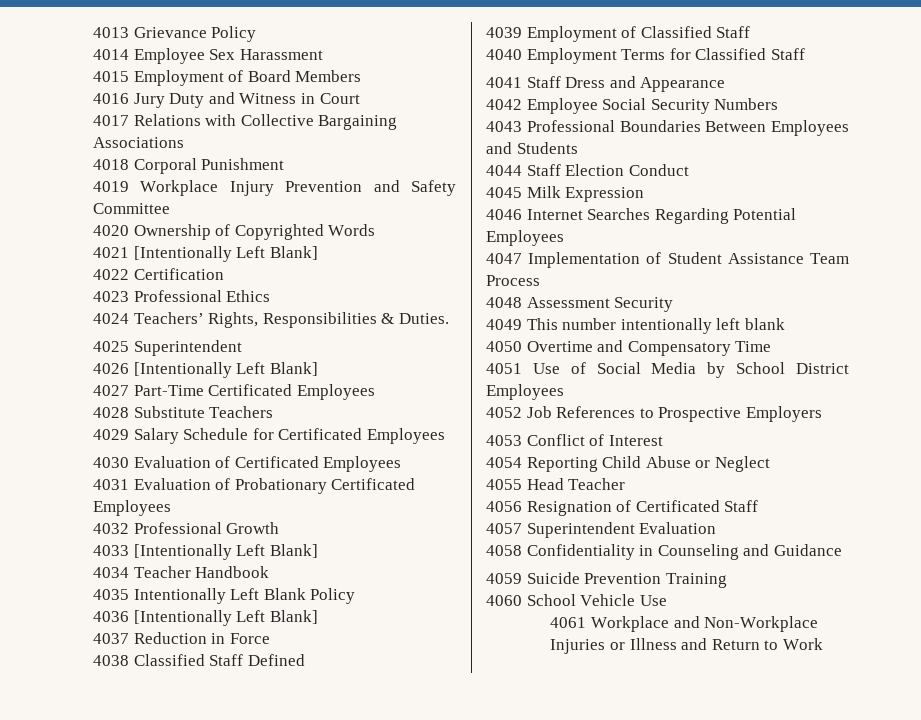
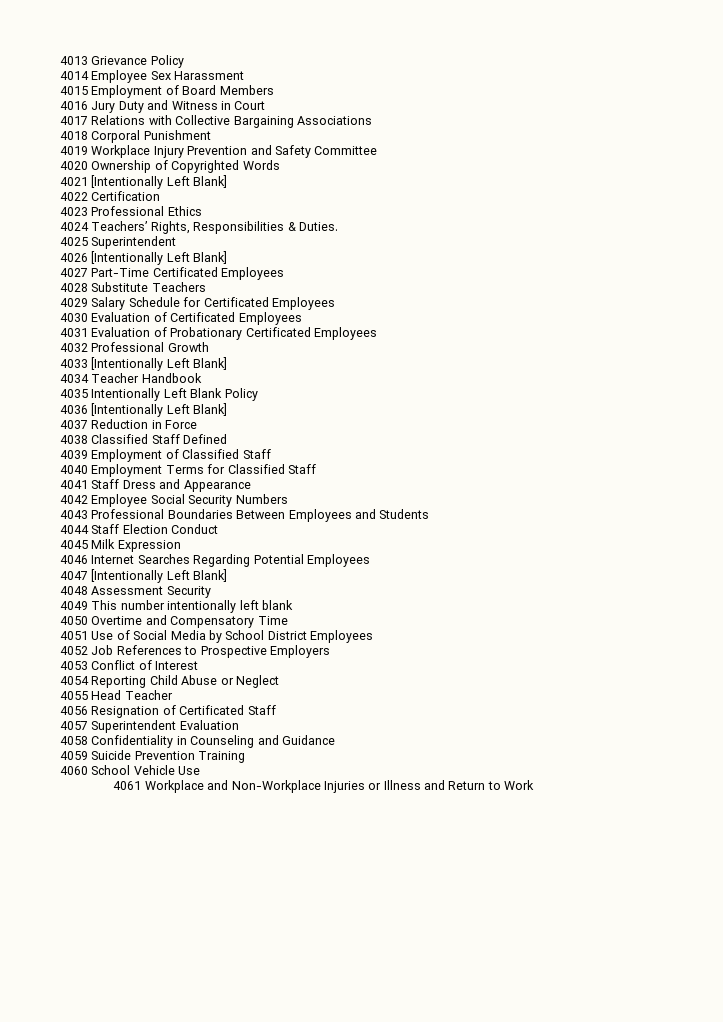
- 4047 Implementation of Student Assistance Team Process
+ 4047 [Intentionally Left Blank]

